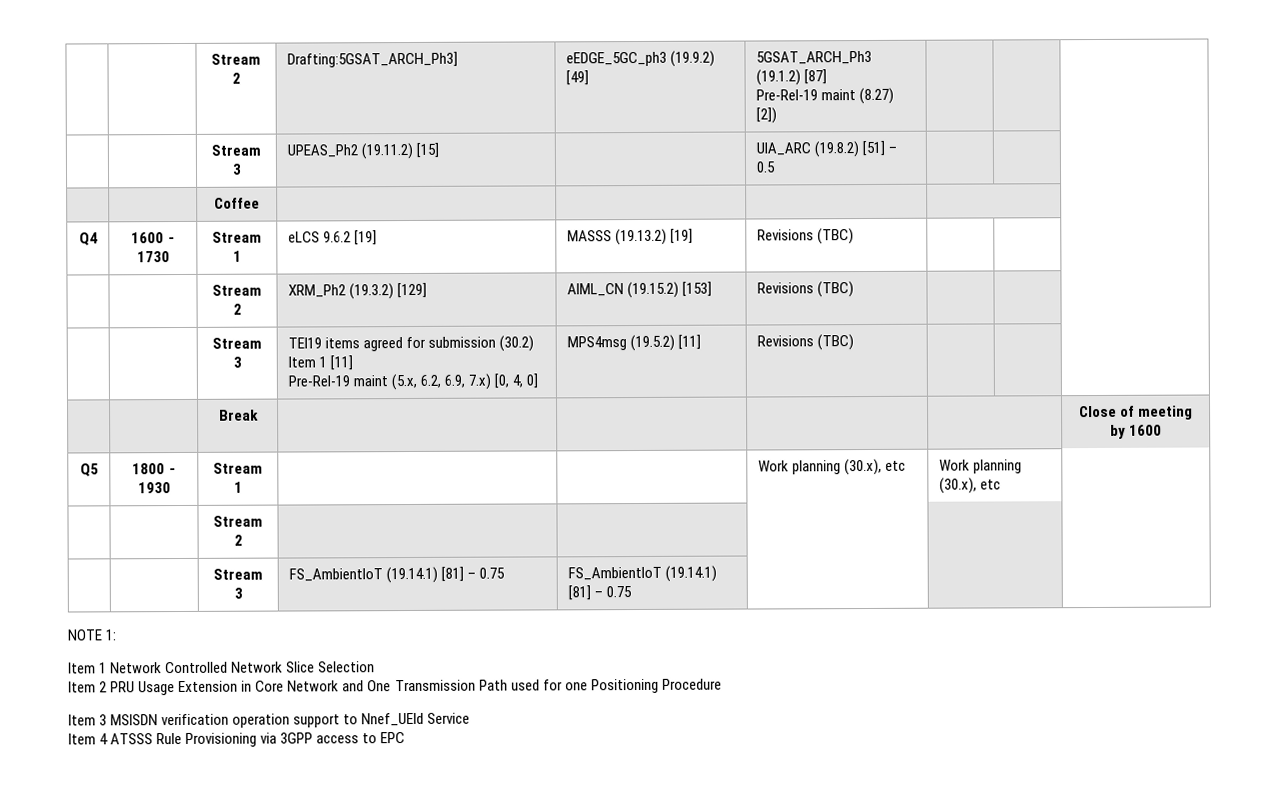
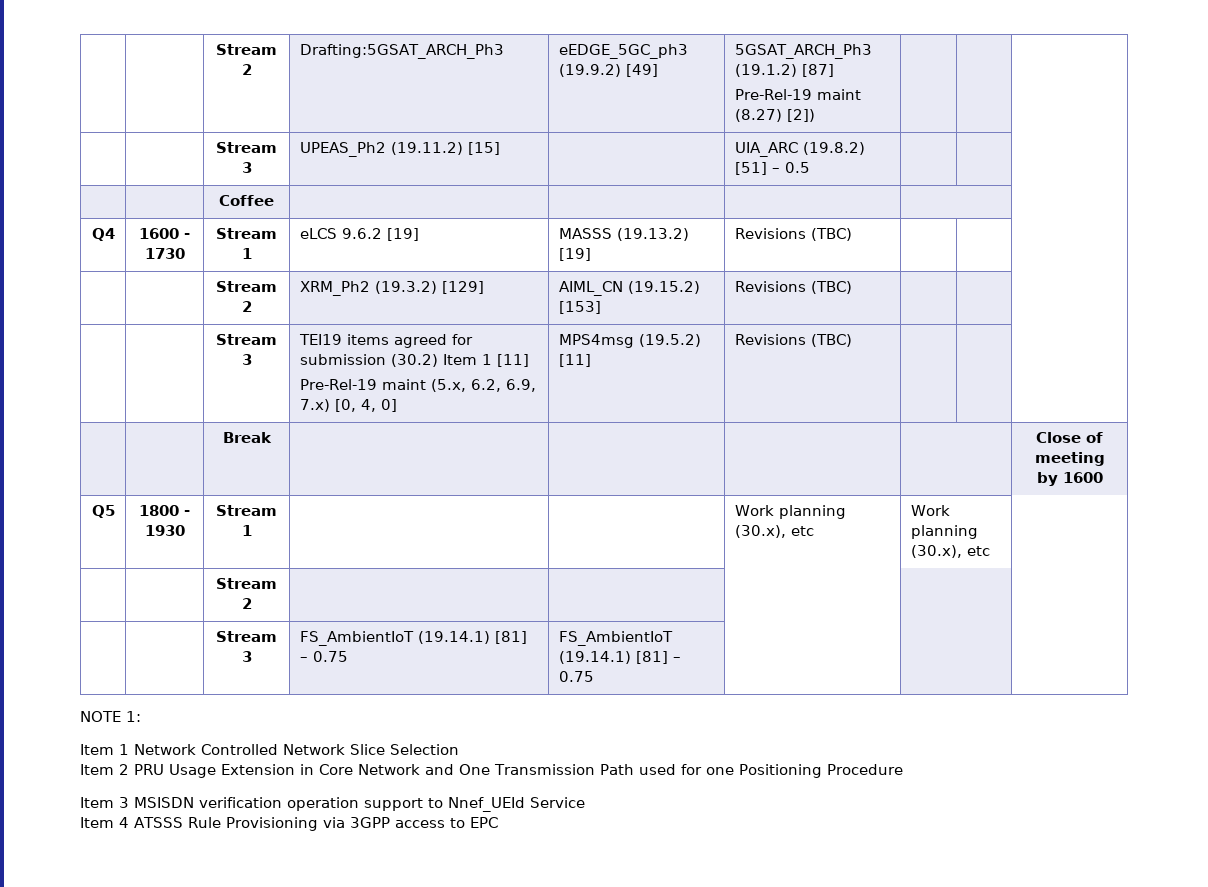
- | | Stream 2 | Drafting:5GSAT_ARCH_Ph3] | eEDGE_5GC_ph3 (19.9.2) [49] | 5GSAT_ARCH_Ph3 (19.1.2) [87]
+ | | Stream 2 | Drafting:5GSAT_ARCH_Ph3 | eEDGE_5GC_ph3 (19.9.2) [49] | 5GSAT_ARCH_Ph3 (19.1.2) [87]

